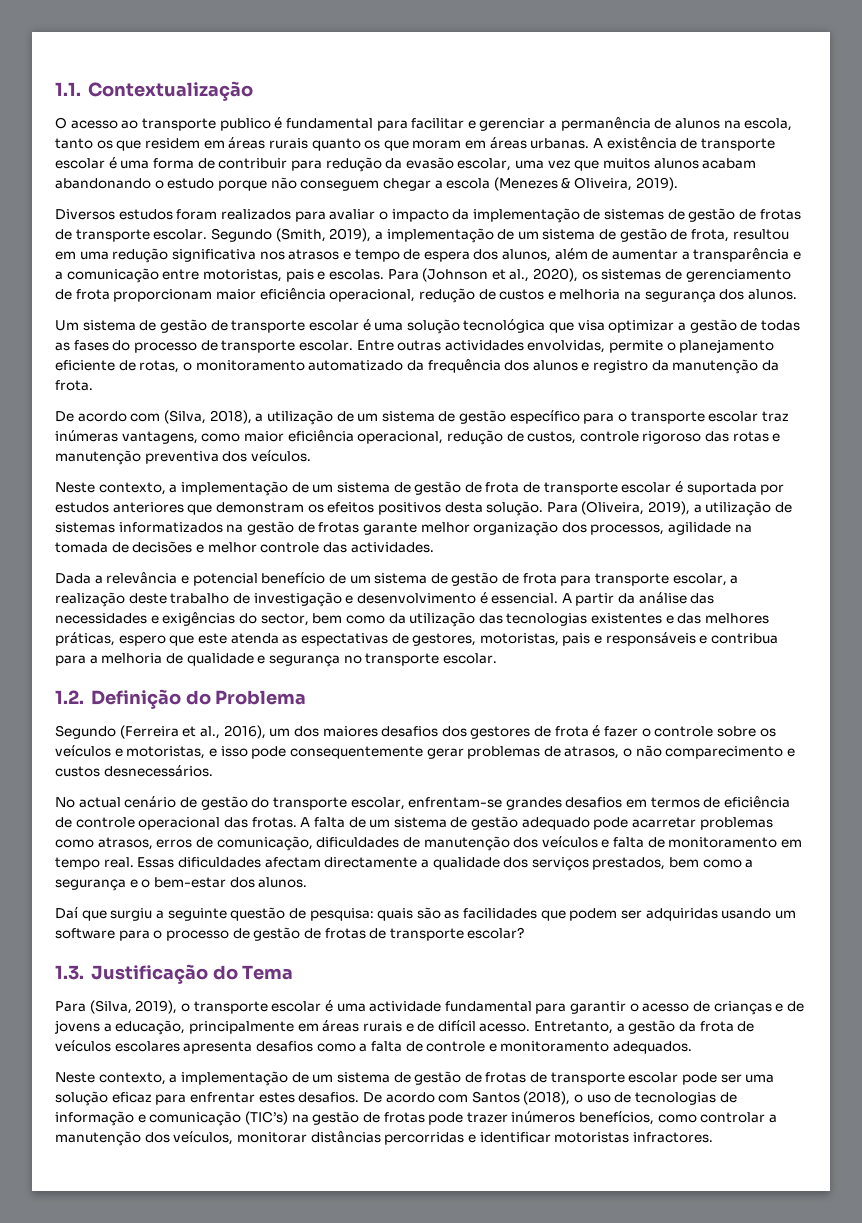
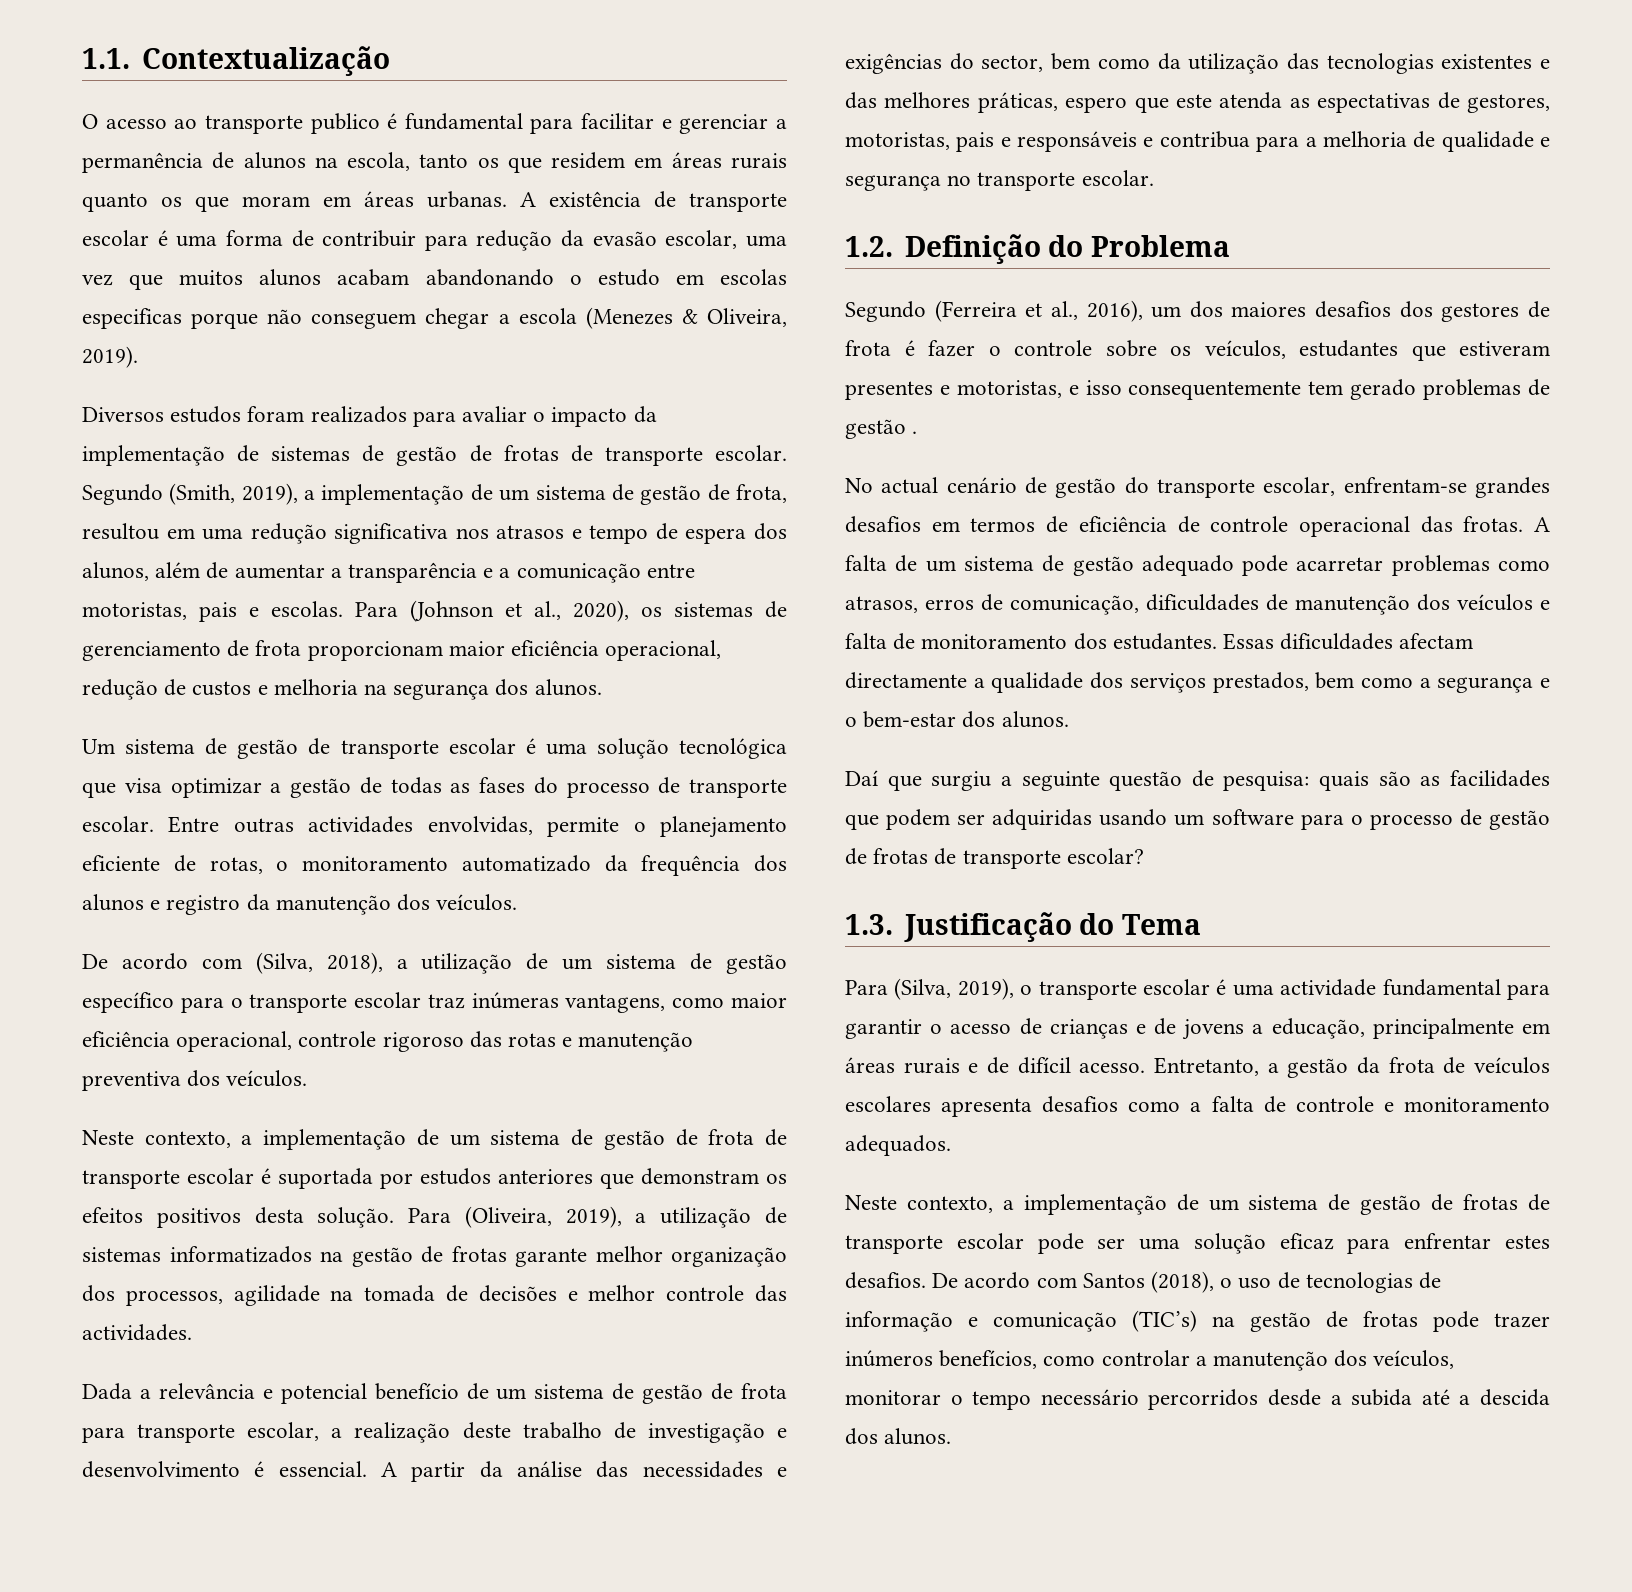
- A existência de transporte escolar é uma forma de contribuir para redução da evasão escolar, uma vez que muitos alunos acabam abandonando o estudo porque não conseguem chegar a escola (Menezes & Oliveira, 2019).
+ A existência de transporte escolar é uma forma de contribuir para redução da evasão escolar, uma vez que muitos alunos acabam abandonando o estudo em escolas especificas porque não conseguem chegar a escola (Menezes & Oliveira, 2019).
- Entre outras actividades envolvidas, permite o planejamento eficiente de rotas, o monitoramento automatizado da frequência dos alunos e registro da manutenção da frota.
+ Entre outras actividades envolvidas, permite o planejamento eficiente de rotas, o monitoramento automatizado da frequência dos alunos e registro da manutenção dos veículos.
- De acordo com (Silva, 2018), a utilização de um sistema de gestão específico para o transporte escolar traz inúmeras vantagens, como maior eficiência operacional, redução de custos, controle rigoroso das rotas e manutenção preventiva dos veículos.
+ De acordo com (Silva, 2018), a utilização de um sistema de gestão específico para o transporte escolar traz inúmeras vantagens, como maior eficiência operacional, controle rigoroso das rotas e manutenção preventiva dos veículos.
- Segundo (Ferreira et al., 2016), um dos maiores desafios dos gestores de frota é fazer o controle sobre os veículos e motoristas, e isso pode consequentemente gerar problemas de atrasos, o não comparecimento e custos desnecessários.
+ Segundo (Ferreira et al., 2016), um dos maiores desafios dos gestores de frota é fazer o controle sobre os veículos, estudantes que estiveram presentes e motoristas, e isso consequentemente tem gerado problemas de gestão .
- A falta de um sistema de gestão adequado pode acarretar problemas como atrasos, erros de comunicação, dificuldades de manutenção dos veículos e falta de monitoramento em tempo real.
+ A falta de um sistema de gestão adequado pode acarretar problemas como atrasos, erros de comunicação, dificuldades de manutenção dos veículos e falta de monitoramento dos estudantes.
- De acordo com Santos (2018), o uso de tecnologias de informação e comunicação (TIC’s) na gestão de frotas pode trazer inúmeros benefícios, como controlar a manutenção dos veículos, monitorar distâncias percorridas e identificar motoristas infractores.
+ De acordo com Santos (2018), o uso de tecnologias de informação e comunicação (TIC’s) na gestão de frotas pode trazer inúmeros benefícios, como controlar a manutenção dos veículos, monitorar o tempo necessário percorridos desde a subida até a descida dos alunos.

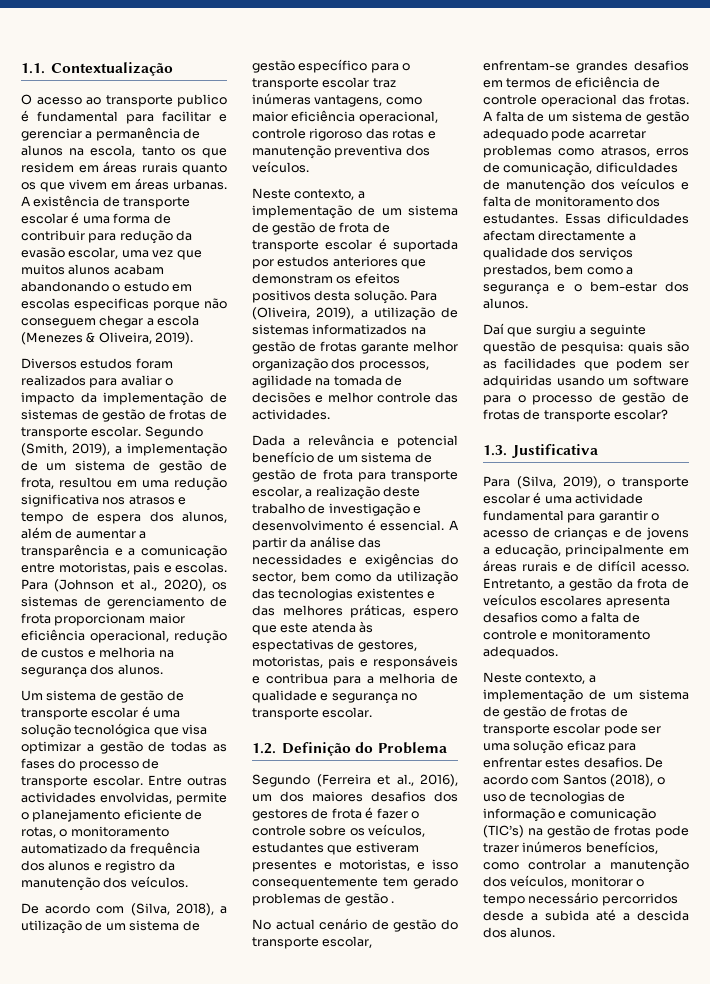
- O acesso ao transporte publico é fundamental para facilitar e gerenciar a permanência de alunos na escola, tanto os que residem em áreas rurais quanto os que moram em áreas urbanas.
+ O acesso ao transporte publico é fundamental para facilitar e gerenciar a permanência de alunos na escola, tanto os que residem em áreas rurais quanto os que vivem em áreas urbanas.
- A partir da análise das necessidades e exigências do sector, bem como da utilização das tecnologias existentes e das melhores práticas, espero que este atenda as espectativas de gestores, motoristas, pais e responsáveis e contribua para a melhoria de qualidade e segurança no transporte escolar.
+ A partir da análise das necessidades e exigências do sector, bem como da utilização das tecnologias existentes e das melhores práticas, espero que este atenda às espectativas de gestores, motoristas, pais e responsáveis e contribua para a melhoria de qualidade e segurança no transporte escolar.
- 1.3. Justificação do Tema
+ 1.3. Justificativa

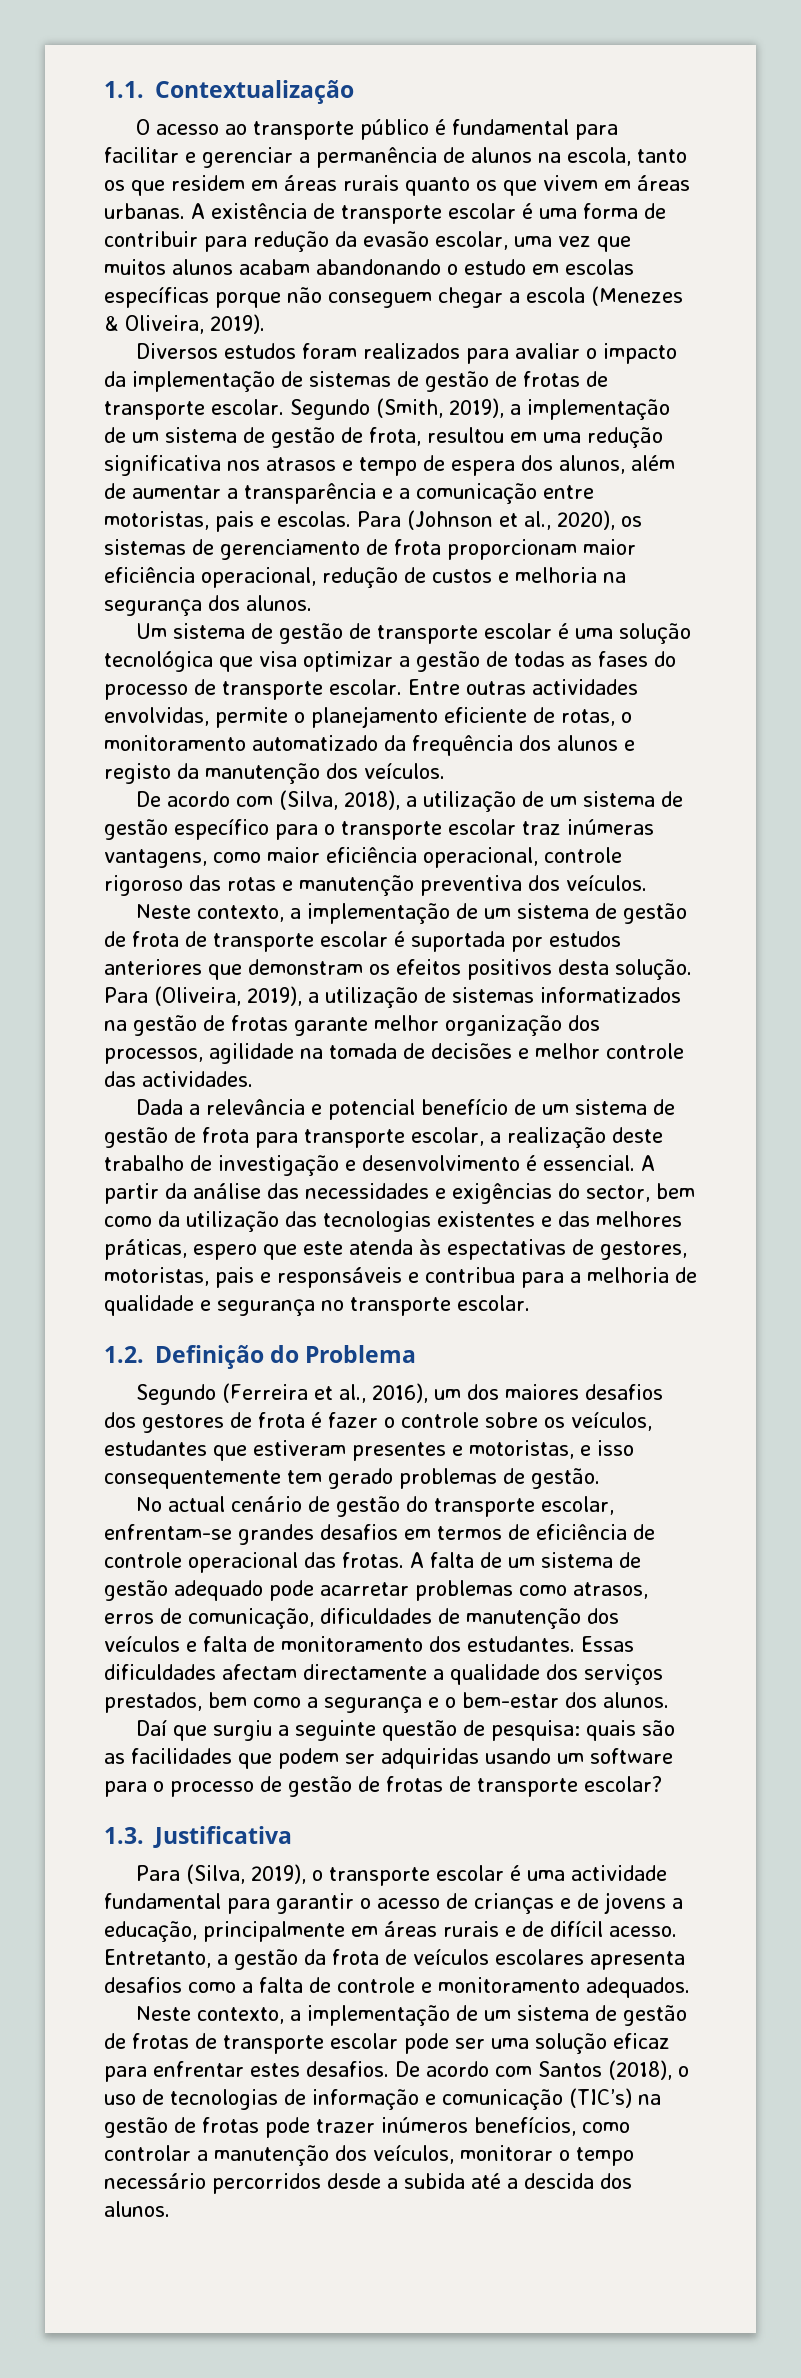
- O acesso ao transporte publico é fundamental para facilitar e gerenciar a permanência de alunos na escola, tanto os que residem em áreas rurais quanto os que vivem em áreas urbanas.
+ O acesso ao transporte público é fundamental para facilitar e gerenciar a permanência de alunos na escola, tanto os que residem em áreas rurais quanto os que vivem em áreas urbanas.
- A existência de transporte escolar é uma forma de contribuir para redução da evasão escolar, uma vez que muitos alunos acabam abandonando o estudo em escolas especificas porque não conseguem chegar a escola (Menezes & Oliveira, 2019).
+ A existência de transporte escolar é uma forma de contribuir para redução da evasão escolar, uma vez que muitos alunos acabam abandonando o estudo em escolas específicas porque não conseguem chegar a escola (Menezes & Oliveira, 2019).
- Entre outras actividades envolvidas, permite o planejamento eficiente de rotas, o monitoramento automatizado da frequência dos alunos e registro da manutenção dos veículos.
+ Entre outras actividades envolvidas, permite o planejamento eficiente de rotas, o monitoramento automatizado da frequência dos alunos e registo da manutenção dos veículos.
- Segundo (Ferreira et al., 2016), um dos maiores desafios dos gestores de frota é fazer o controle sobre os veículos, estudantes que estiveram presentes e motoristas, e isso consequentemente tem gerado problemas de gestão .
+ Segundo (Ferreira et al., 2016), um dos maiores desafios dos gestores de frota é fazer o controle sobre os veículos, estudantes que estiveram presentes e motoristas, e isso consequentemente tem gerado problemas de gestão.

